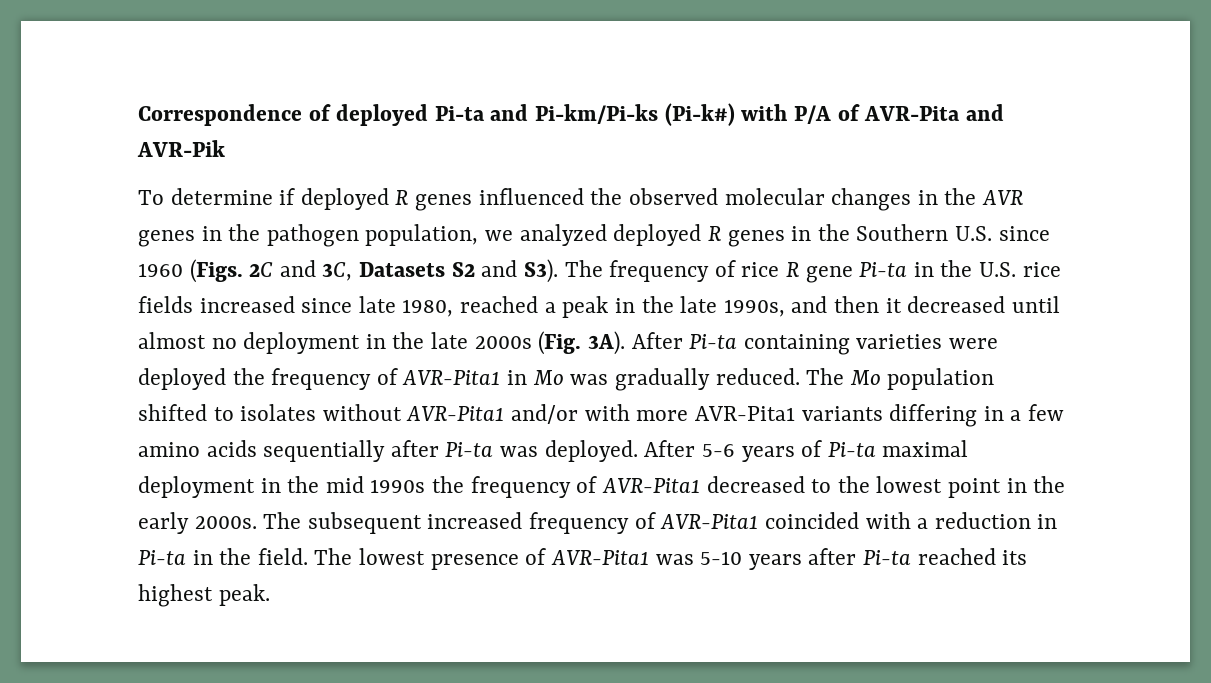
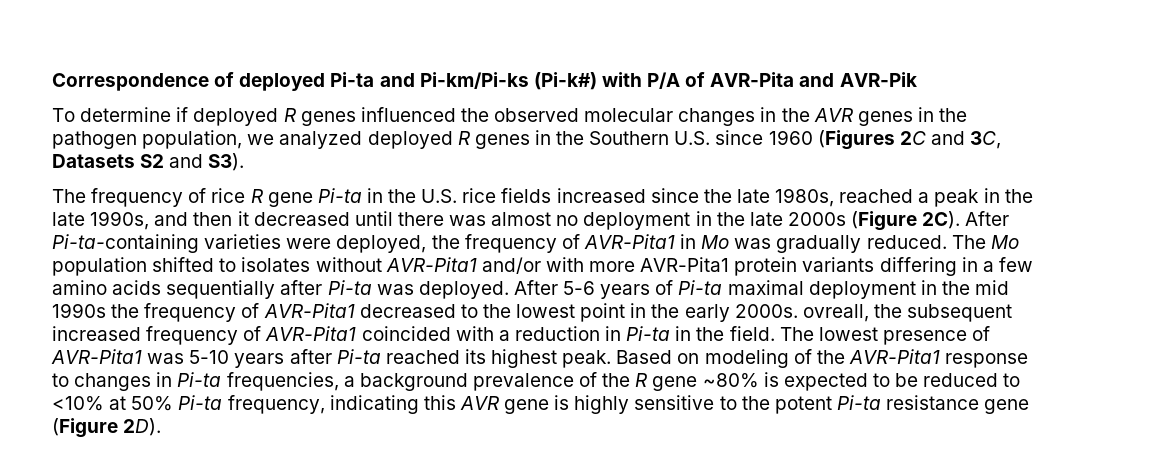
- To determine if deployed R genes influenced the observed molecular changes in the AVR genes in the pathogen population, we analyzed deployed R genes in the Southern U.S. since 1960 (Figs. 2C and 3C, Datasets S2 and S3). The frequency of rice R gene Pi-ta in the U.S. rice fields increased since late 1980, reached a peak in the late 1990s, and then it decreased until almost no deployment in the late 2000s (Fig. 3A). After Pi-ta containing varieties were deployed the frequency of AVR-Pita1 in Mo was gradually reduced.
+ To determine if deployed R genes influenced the observed molecular changes in the AVR genes in the pathogen population, we analyzed deployed R genes in the Southern U.S. since 1960 (Figures 2C and 3C, Datasets S2 and S3).
+ The frequency of rice R gene Pi-ta in the U.S. rice fields increased since the late 1980s, reached a peak in the late 1990s, and then it decreased until there was almost no deployment in the late 2000s (Figure 2C). After Pi-ta-containing varieties were deployed, the frequency of AVR-Pita1 in Mo was gradually reduced.
- The Mo population shifted to isolates without AVR-Pita1 and/or with more AVR-Pita1 variants differing in a few amino acids sequentially after Pi-ta was deployed.
+ The Mo population shifted to isolates without AVR-Pita1 and/or with more AVR-Pita1 protein variants differing in a few amino acids sequentially after Pi-ta was deployed.
- After 5-6 years of Pi-ta maximal deployment in the mid 1990s the frequency of AVR-Pita1 decreased to the lowest point in the early 2000s. The subsequent increased frequency of AVR-Pita1 coincided with a reduction in Pi-ta in the field.
+ After 5-6 years of Pi-ta maximal deployment in the mid 1990s the frequency of AVR-Pita1 decreased to the lowest point in the early 2000s. ovreall, the subsequent increased frequency of AVR-Pita1 coincided with a reduction in Pi-ta in the field.
+ Based on modeling of the AVR-Pita1 response to changes in Pi-ta frequencies, a background prevalence of the R gene ~80% is expected to be reduced to <10% at 50% Pi-ta frequency, indicating this AVR gene is highly sensitive to the potent Pi-ta resistance gene (Figure 2D).

